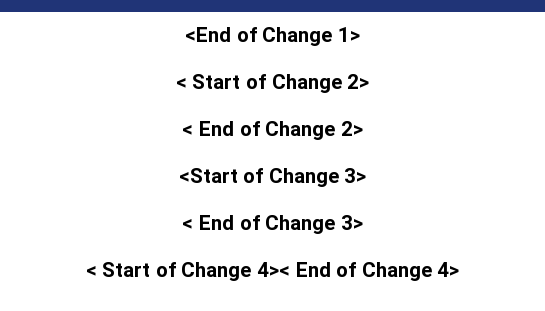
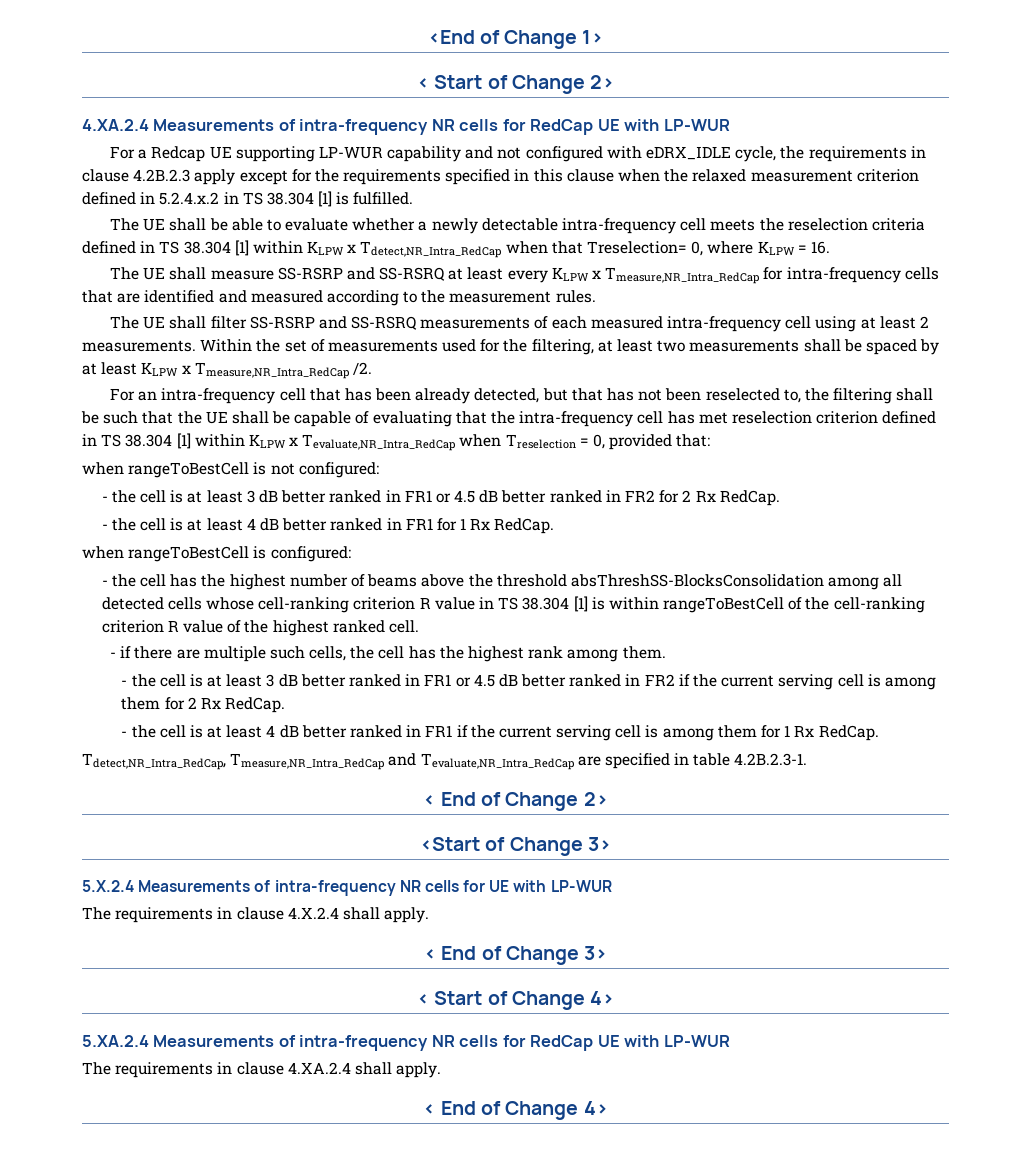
+ 4.XA.2.4 Measurements of intra-frequency NR cells for RedCap UE with LP-WUR
+ For a Redcap UE supporting LP-WUR capability and not configured with eDRX_IDLE cycle, the requirements in clause 4.2B.2.3 apply except for the requirements specified in this clause when the relaxed measurement criterion defined in 5.2.4.x.2 in TS 38.304 [1] is fulfilled.
+ The UE shall be able to evaluate whether a newly detectable intra-frequency cell meets the reselection criteria defined in TS 38.304 [1] within KLPW x Tdetect,NR_Intra_RedCap when that Treselection= 0, where KLPW = 16.
+ The UE shall measure SS-RSRP and SS-RSRQ at least every KLPW x Tmeasure,NR_Intra_RedCap for intra-frequency cells that are identified and measured according to the measurement rules.
+ The UE shall filter SS-RSRP and SS-RSRQ measurements of each measured intra-frequency cell using at least 2 measurements. Within the set of measurements used for the filtering, at least two measurements shall be spaced by at least KLPW x Tmeasure,NR_Intra_RedCap /2.
+ For an intra-frequency cell that has been already detected, but that has not been reselected to, the filtering shall be such that the UE shall be capable of evaluating that the intra-frequency cell has met reselection criterion defined in TS 38.304 [1] within KLPW x Tevaluate,NR_Intra_RedCap when Treselection = 0, provided that:
+ when rangeToBestCell is not configured:
+ - the cell is at least 3 dB better ranked in FR1 or 4.5 dB better ranked in FR2 for 2 Rx RedCap.
+ - the cell is at least 4 dB better ranked in FR1 for 1 Rx RedCap.
+ when rangeToBestCell is configured:
+ - the cell has the highest number of beams above the threshold absThreshSS-BlocksConsolidation among all detected cells whose cell-ranking criterion R value in TS 38.304 [1] is within rangeToBestCell of the cell-ranking criterion R value of the highest ranked cell.
+ - if there are multiple such cells, the cell has the highest rank among them.
+ - the cell is at least 3 dB better ranked in FR1 or 4.5 dB better ranked in FR2 if the current serving cell is among them for 2 Rx RedCap.
+ - the cell is at least 4 dB better ranked in FR1 if the current serving cell is among them for 1 Rx RedCap.
+ Tdetect,NR_Intra_RedCap, Tmeasure,NR_Intra_RedCap and Tevaluate,NR_Intra_RedCap are specified in table 4.2B.2.3-1.
+ 5.X.2.4 Measurements of intra-frequency NR cells for UE with LP-WUR
+ The requirements in clause 4.X.2.4 shall apply.
- < Start of Change 4>< End of Change 4>
+ < Start of Change 4>
+ 5.XA.2.4 Measurements of intra-frequency NR cells for RedCap UE with LP-WUR
+ The requirements in clause 4.XA.2.4 shall apply.
+ < End of Change 4>

